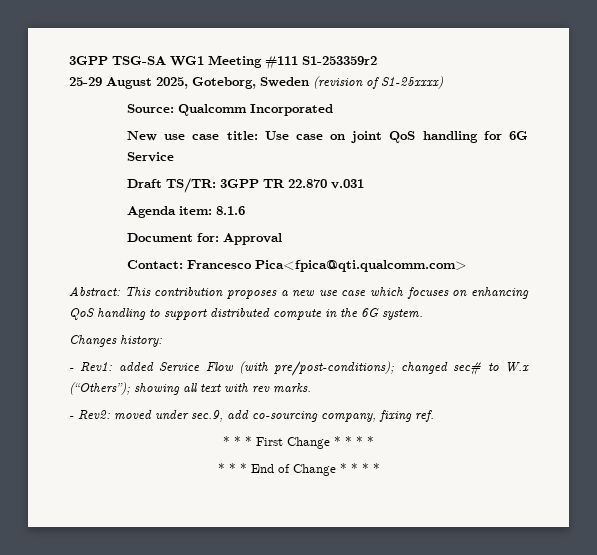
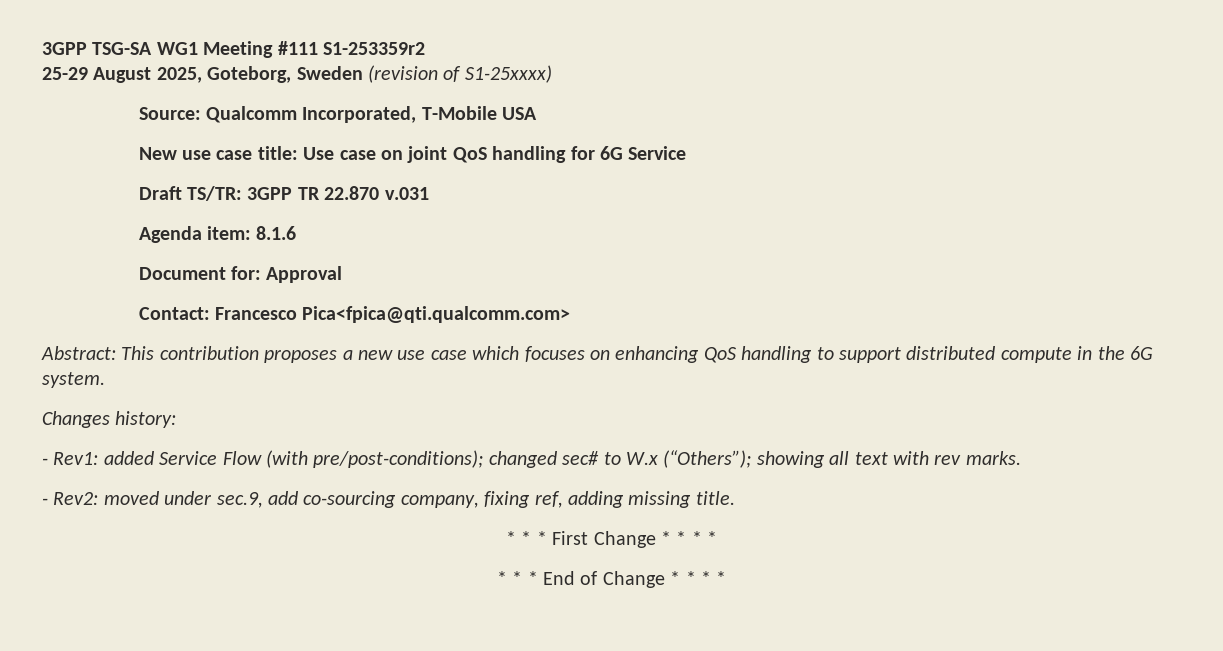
- Source: Qualcomm Incorporated
+ Source: Qualcomm Incorporated, T-Mobile USA
- - Rev2: moved under sec.9, add co-sourcing company, fixing ref.
+ - Rev2: moved under sec.9, add co-sourcing company, fixing ref, adding missing title.

